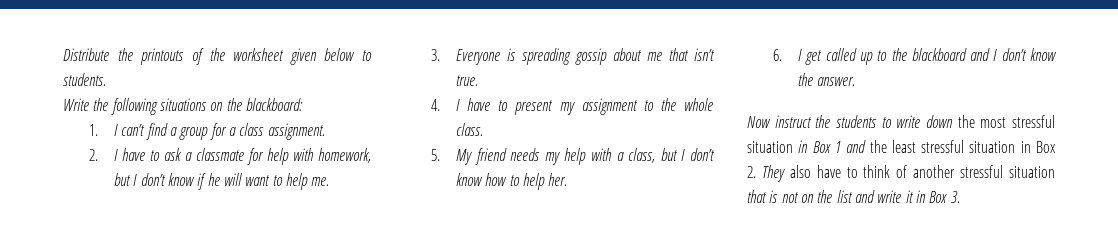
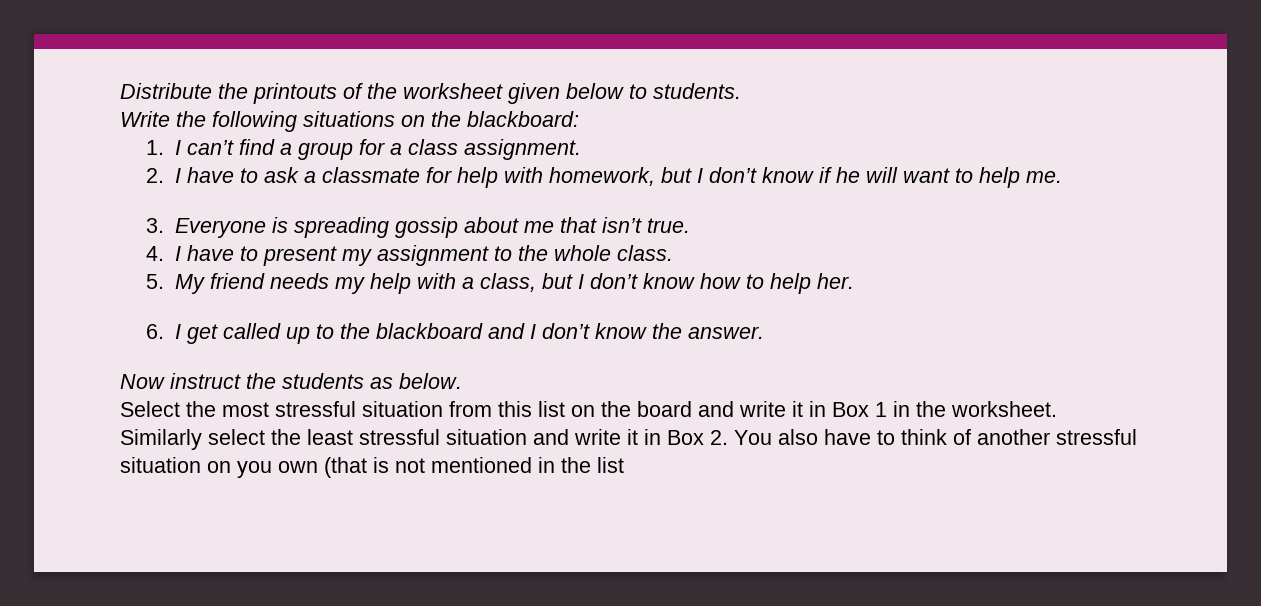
- Now instruct the students to write down the most stressful situation in Box 1 and the least stressful situation in Box 2. They also have to think of another stressful situation that is not on the list and write it in Box 3.
+ Now instruct the students as below.
+ Select the most stressful situation from this list on the board and write it in Box 1 in the worksheet. Similarly select the least stressful situation and write it in Box 2. You also have to think of another stressful situation on you own (that is not mentioned in the list

